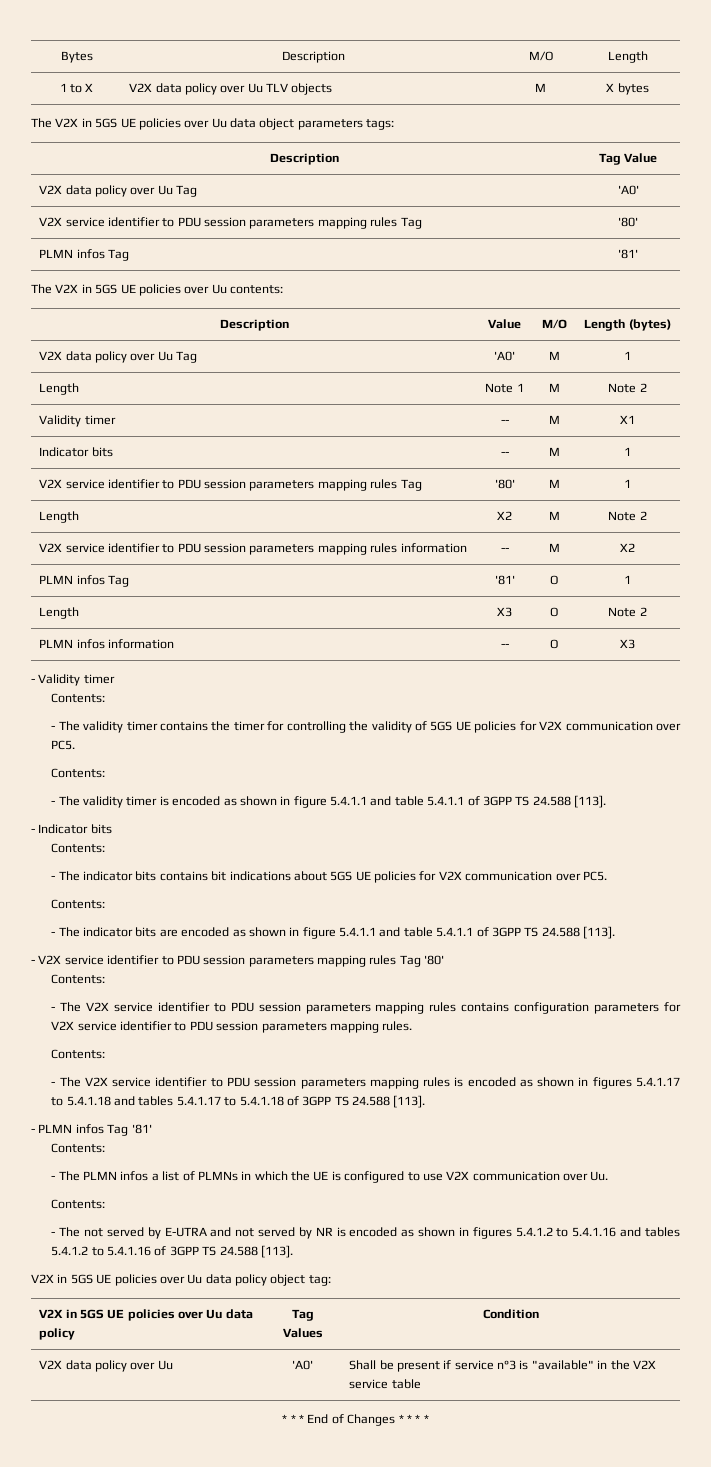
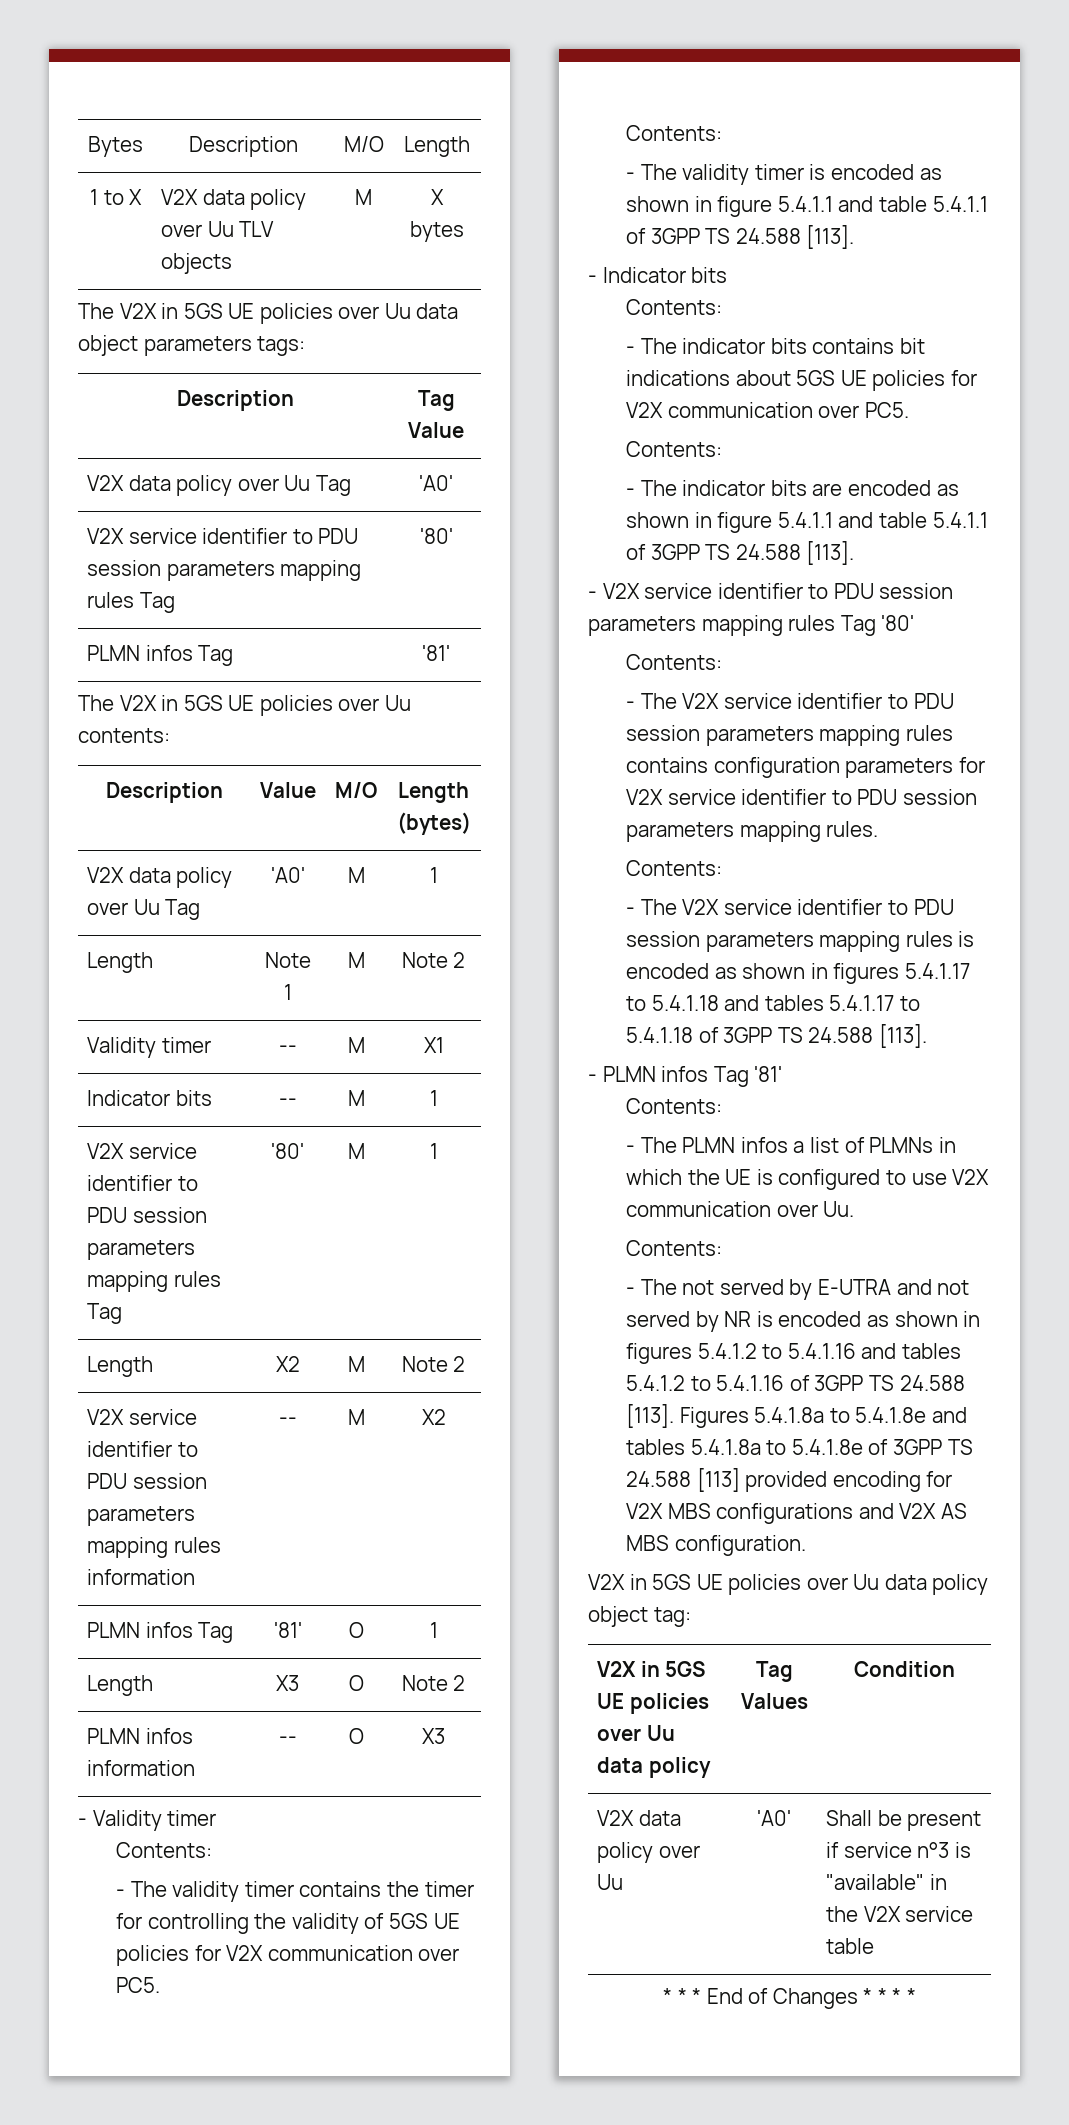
+ Figures 5.4.1.8a to 5.4.1.8e and tables 5.4.1.8a to 5.4.1.8e of 3GPP TS 24.588 [113] provided encoding for V2X MBS configurations and V2X AS MBS configuration.

